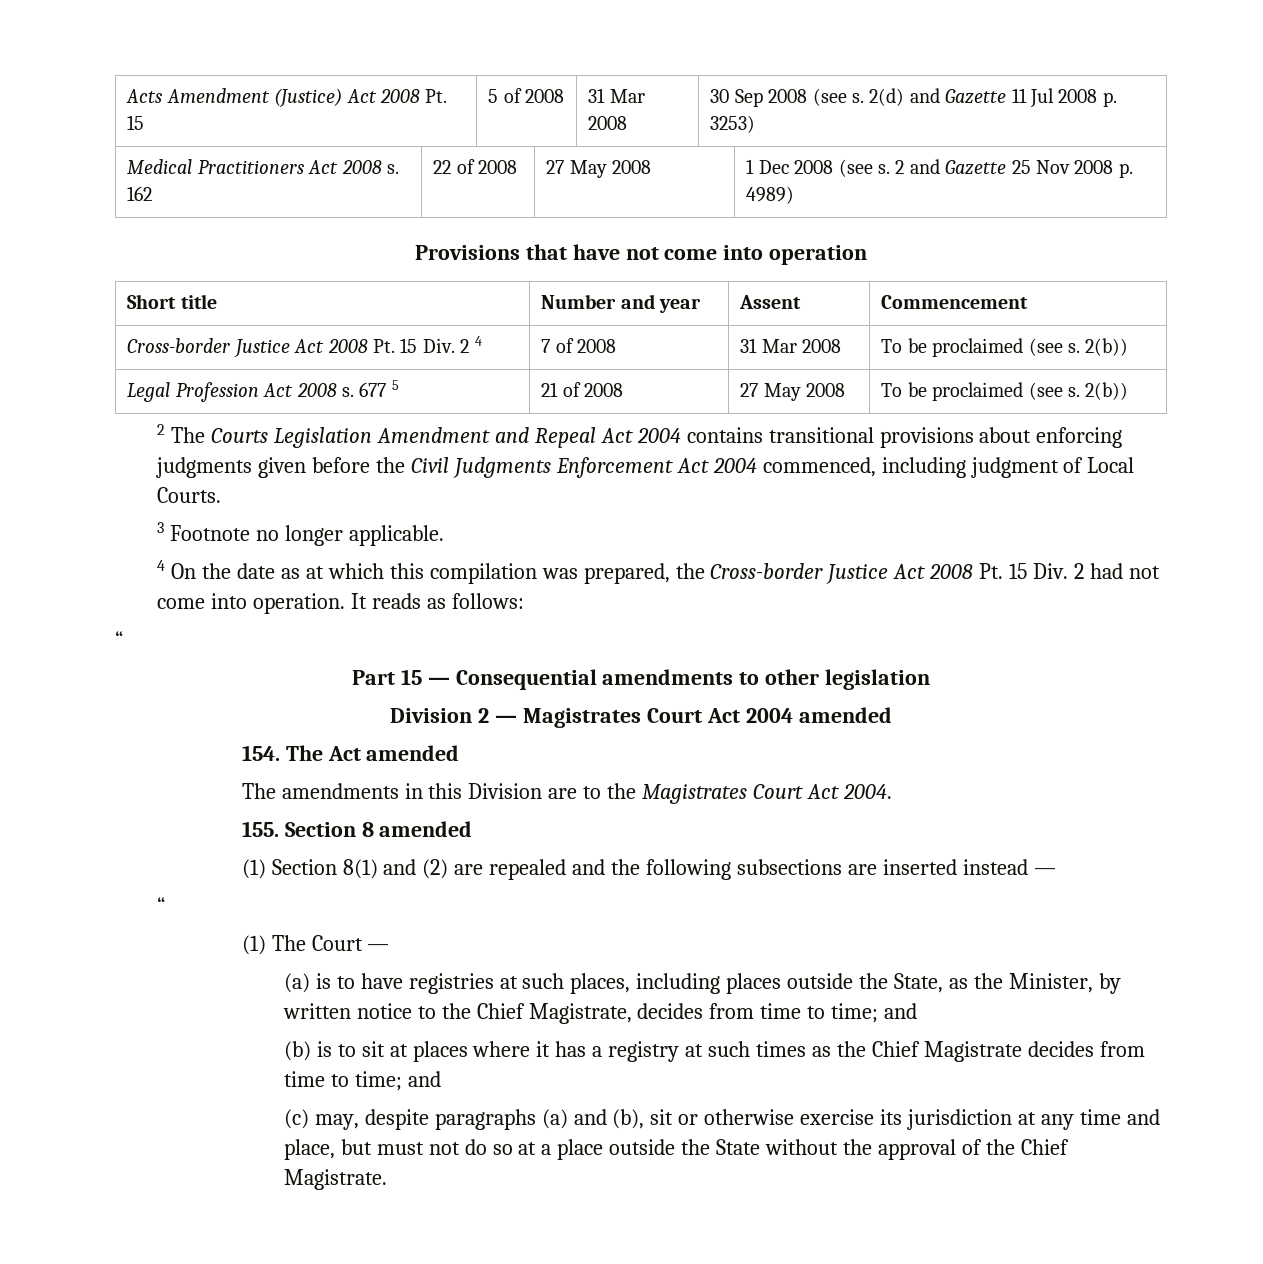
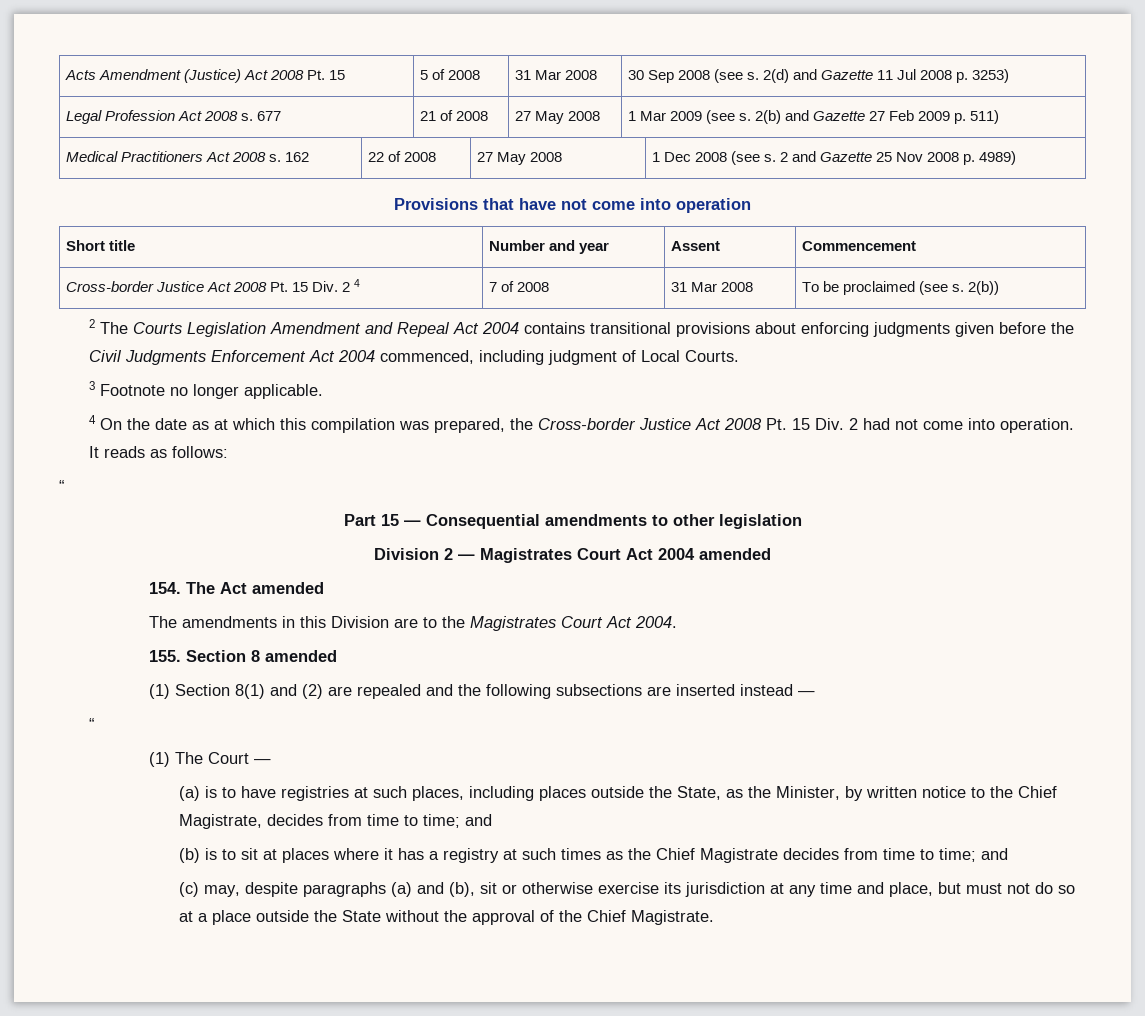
+ Legal Profession Act 2008 s. 677 | 21 of 2008 | 27 May 2008 | 1 Mar 2009 (see s. 2(b) and Gazette 27 Feb 2009 p. 511)
- Legal Profession Act 2008 s. 677 5 | 21 of 2008 | 27 May 2008 | To be proclaimed (see s. 2(b))

